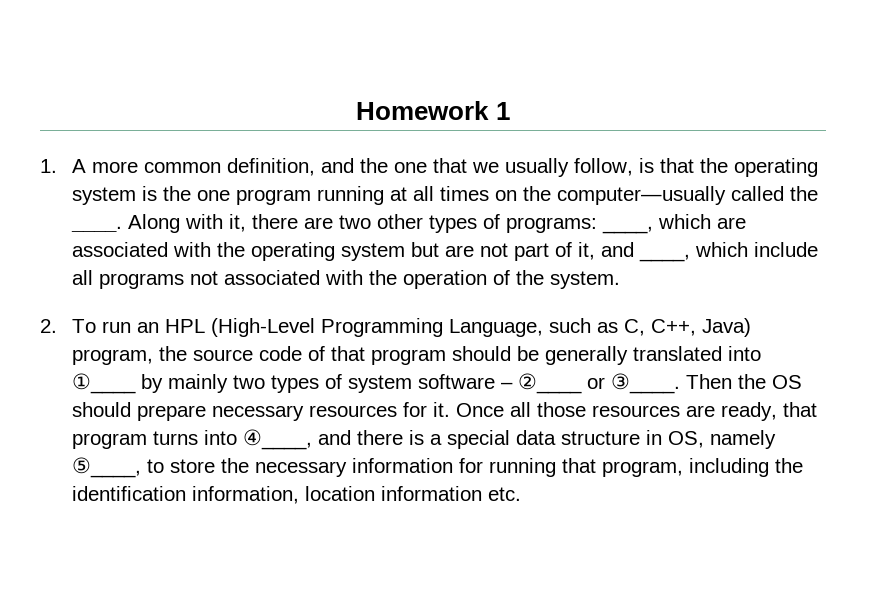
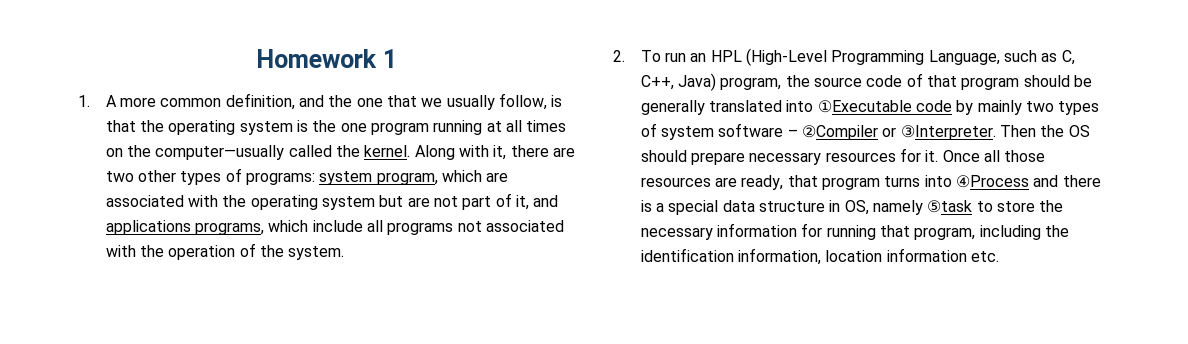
- 1. A more common definition, and the one that we usually follow, is that the operating system is the one program running at all times on the computer—usually called the ____.
+ 1. A more common definition, and the one that we usually follow, is that the operating system is the one program running at all times on the computer—usually called the kernel.
- Along with it, there are two other types of programs: ____, which are associated with the operating system but are not part of it, and ____, which include all programs not associated with the operation of the system.
+ Along with it, there are two other types of programs: system program, which are associated with the operating system but are not part of it, and applications programs, which include all programs not associated with the operation of the system.
- 2. To run an HPL (High-Level Programming Language, such as C, C++, Java) program, the source code of that program should be generally translated into ①____ by mainly two types of system software – ②____ or ③____.
+ 2. To run an HPL (High-Level Programming Language, such as C, C++, Java) program, the source code of that program should be generally translated into ①Executable code by mainly two types of system software – ②Compiler or ③Interpreter.
- Once all those resources are ready, that program turns into ④____, and there is a special data structure in OS, namely ⑤____, to store the necessary information for running that program, including the identification information, location information etc.
+ Once all those resources are ready, that program turns into ④Process and there is a special data structure in OS, namely ⑤task to store the necessary information for running that program, including the identification information, location information etc.

